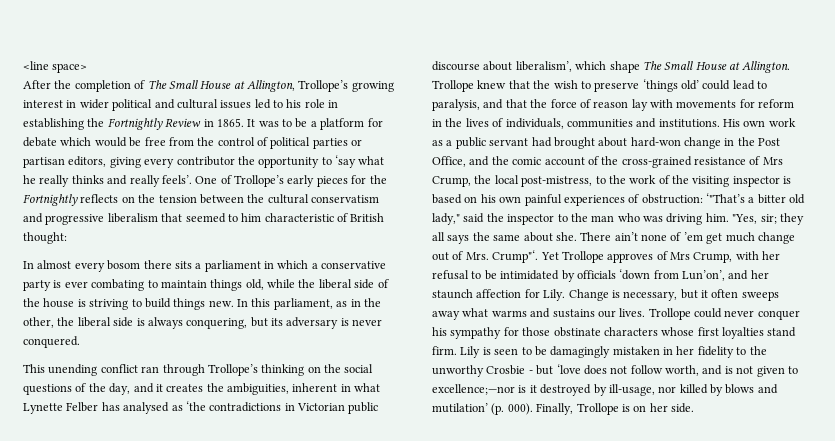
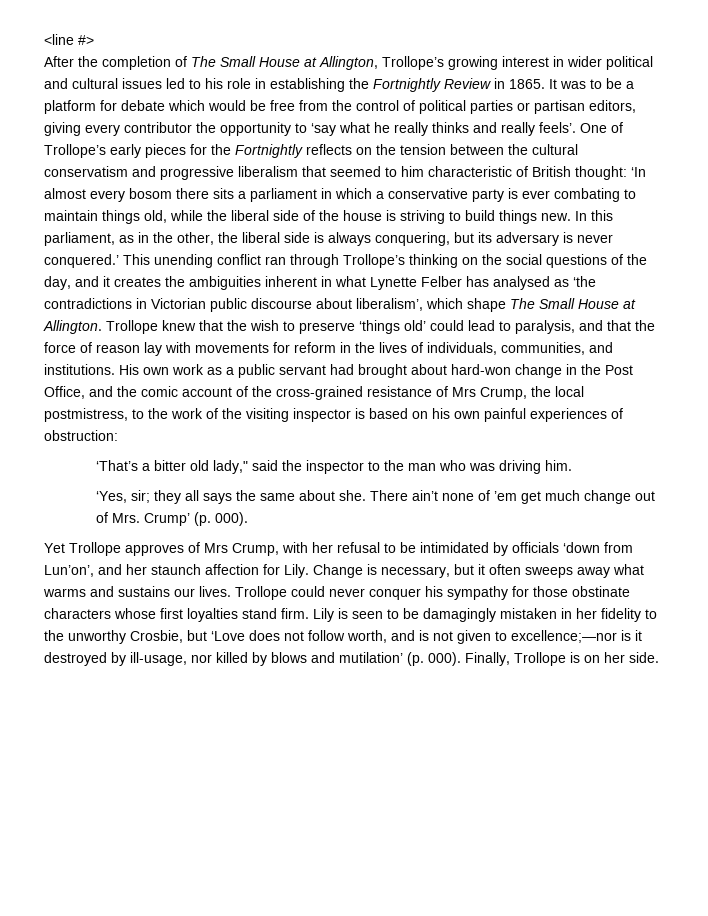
- <line space>
+ <line #>
- One of Trollope’s early pieces for the Fortnightly reflects on the tension between the cultural conservatism and progressive liberalism that seemed to him characteristic of British thought:
- In almost every bosom there sits a parliament in which a conservative party is ever combating to maintain things old, while the liberal side of the house is striving to build things new.
+ One of Trollope’s early pieces for the Fortnightly reflects on the tension between the cultural conservatism and progressive liberalism that seemed to him characteristic of British thought: ‘In almost every bosom there sits a parliament in which a conservative party is ever combating to maintain things old, while the liberal side of the house is striving to build things new.
- In this parliament, as in the other, the liberal side is always conquering, but its adversary is never conquered.
- This unending conflict ran through Trollope’s thinking on the social questions of the day, and it creates the ambiguities, inherent in what Lynette Felber has analysed as ‘the contradictions in Victorian public discourse about liberalism’, which shape The Small House at Allington.
+ In this parliament, as in the other, the liberal side is always conquering, but its adversary is never conquered.’ This unending conflict ran through Trollope’s thinking on the social questions of the day, and it creates the ambiguities inherent in what Lynette Felber has analysed as ‘the contradictions in Victorian public discourse about liberalism’, which shape The Small House at Allington.
- Trollope knew that the wish to preserve ‘things old’ could lead to paralysis, and that the force of reason lay with movements for reform in the lives of individuals, communities and institutions.
+ Trollope knew that the wish to preserve ‘things old’ could lead to paralysis, and that the force of reason lay with movements for reform in the lives of individuals, communities, and institutions.
- His own work as a public servant had brought about hard-won change in the Post Office, and the comic account of the cross-grained resistance of Mrs Crump, the local post-mistress, to the work of the visiting inspector is based on his own painful experiences of obstruction: ‘"That’s a bitter old lady," said the inspector to the man who was driving him. "Yes, sir;
+ His own work as a public servant had brought about hard-won change in the Post Office, and the comic account of the cross-grained resistance of Mrs Crump, the local postmistress, to the work of the visiting inspector is based on his own painful experiences of obstruction:
+ ‘That’s a bitter old lady," said the inspector to the man who was driving him.
+ ‘Yes, sir;
- There ain’t none of ’em get much change out of Mrs. Crump"‘. Yet Trollope approves of Mrs Crump, with her refusal to be intimidated by officials ‘down from Lun’on’, and her staunch affection for Lily.
+ There ain’t none of ’em get much change out of Mrs. Crump’ (p. 000).
+ Yet Trollope approves of Mrs Crump, with her refusal to be intimidated by officials ‘down from Lun’on’, and her staunch affection for Lily.
- Lily is seen to be damagingly mistaken in her fidelity to the unworthy Crosbie - but ‘love does not follow worth, and is not given to excellence;—nor is it destroyed by ill-usage, nor killed by blows and mutilation’ (p. 000).
+ Lily is seen to be damagingly mistaken in her fidelity to the unworthy Crosbie, but ‘Love does not follow worth, and is not given to excellence;—nor is it destroyed by ill-usage, nor killed by blows and mutilation’ (p. 000).

